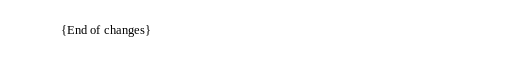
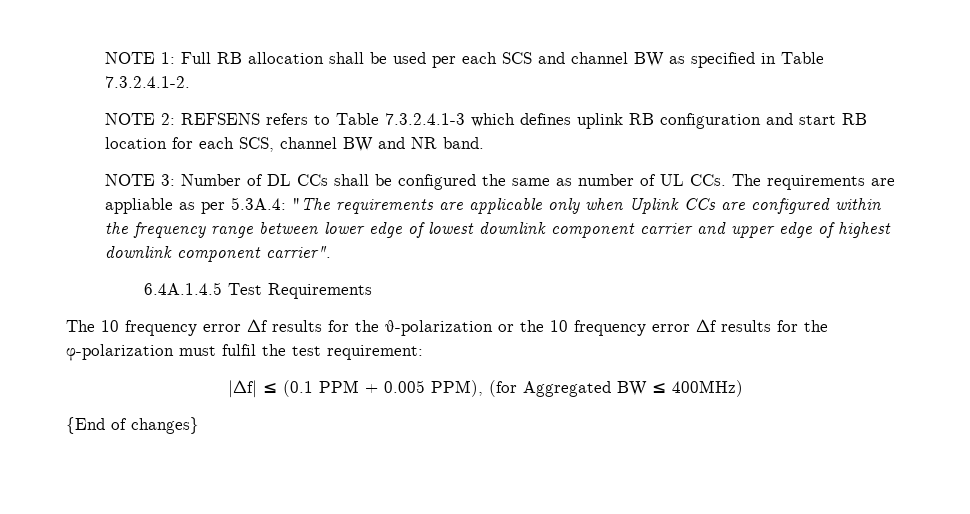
+ NOTE 1: Full RB allocation shall be used per each SCS and channel BW as specified in Table 7.3.2.4.1-2.
+ NOTE 2: REFSENS refers to Table 7.3.2.4.1-3 which defines uplink RB configuration and start RB location for each SCS, channel BW and NR band.
+ NOTE 3: Number of DL CCs shall be configured the same as number of UL CCs. The requirements are appliable as per 5.3A.4: "The requirements are applicable only when Uplink CCs are configured within the frequency range between lower edge of lowest downlink component carrier and upper edge of highest downlink component carrier".
+ 6.4A.1.4.5 Test Requirements
+ The 10 frequency error Δf results for the θ-polarization or the 10 frequency error Δf results for the φ-polarization must fulfil the test requirement:
+ |Δf| ≤ (0.1 PPM + 0.005 PPM), (for Aggregated BW ≤ 400MHz)

